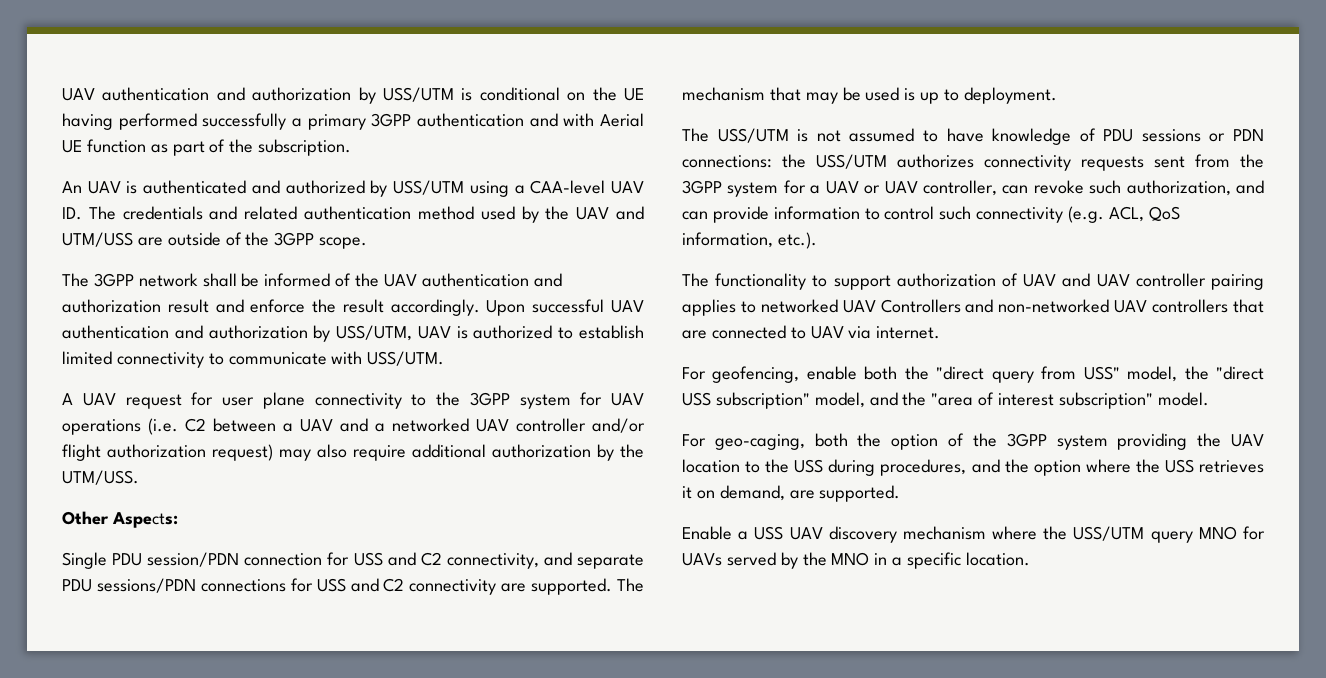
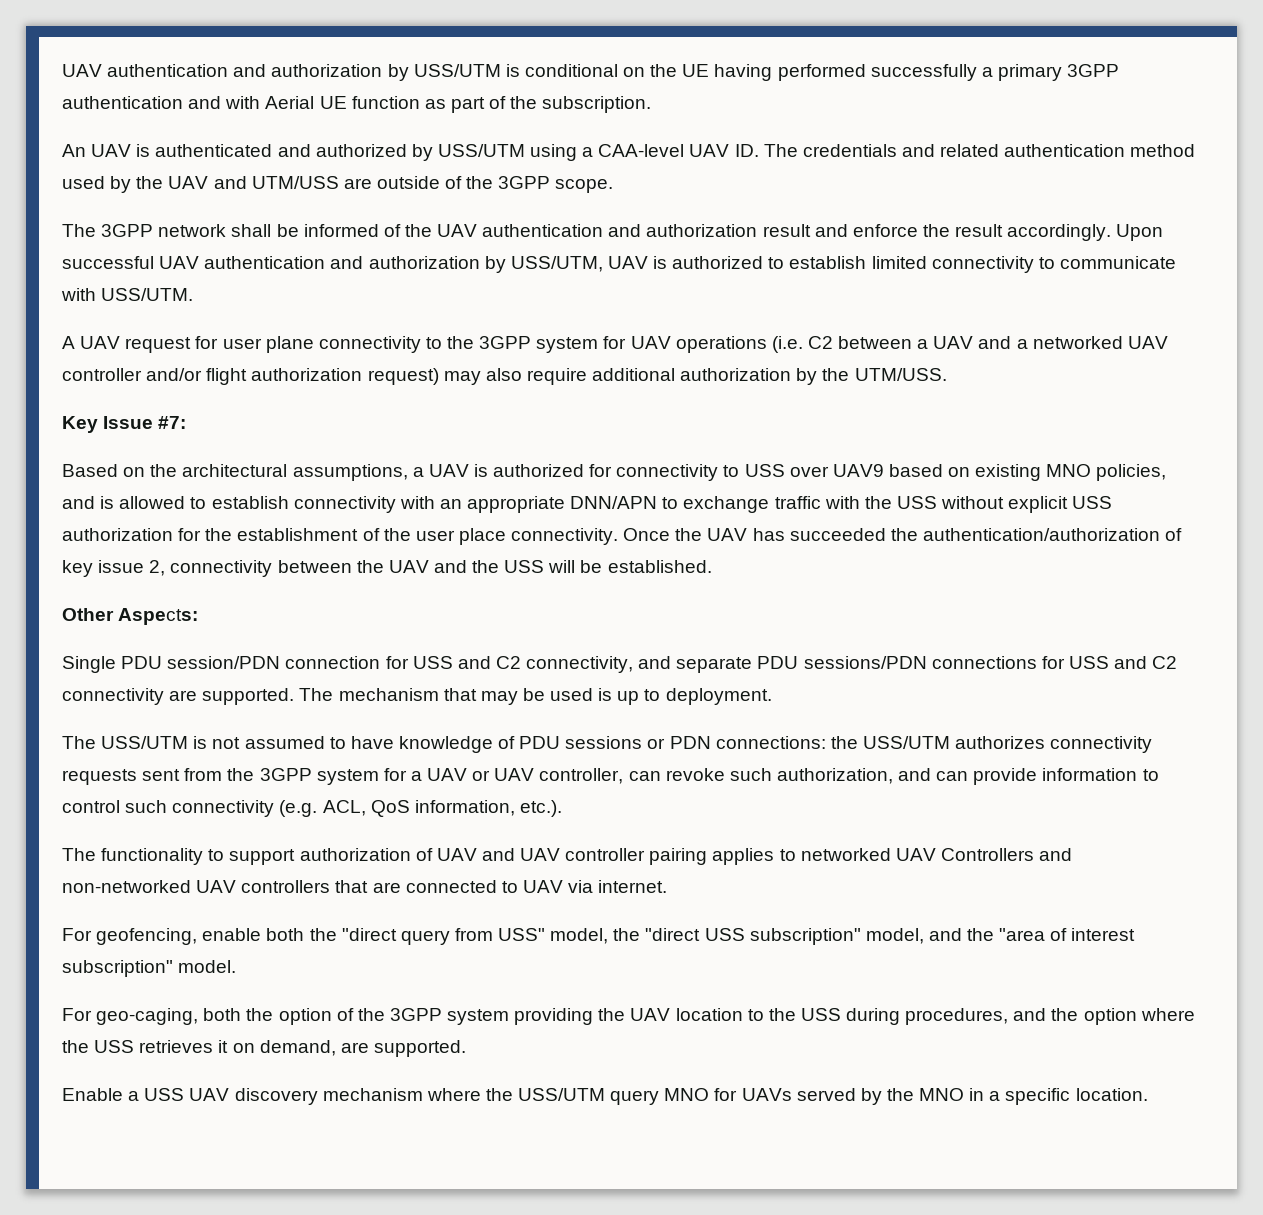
+ Key Issue #7:
+ Based on the architectural assumptions, a UAV is authorized for connectivity to USS over UAV9 based on existing MNO policies, and is allowed to establish connectivity with an appropriate DNN/APN to exchange traffic with the USS without explicit USS authorization for the establishment of the user place connectivity. Once the UAV has succeeded the authentication/authorization of key issue 2, connectivity between the UAV and the USS will be established.

